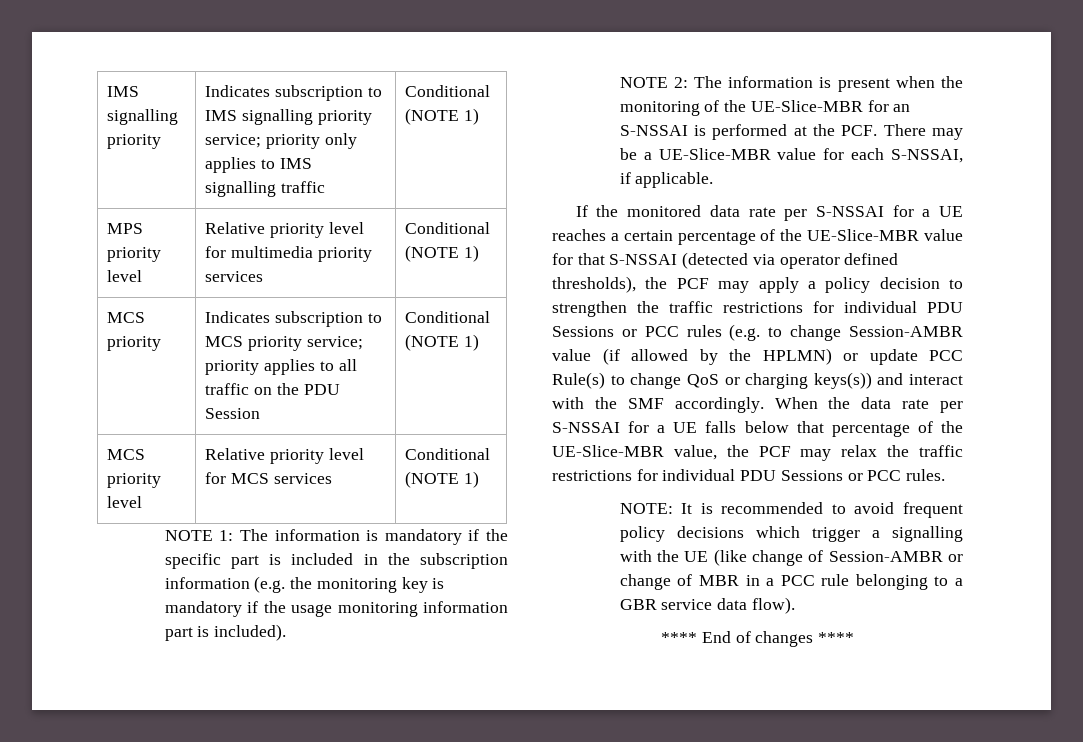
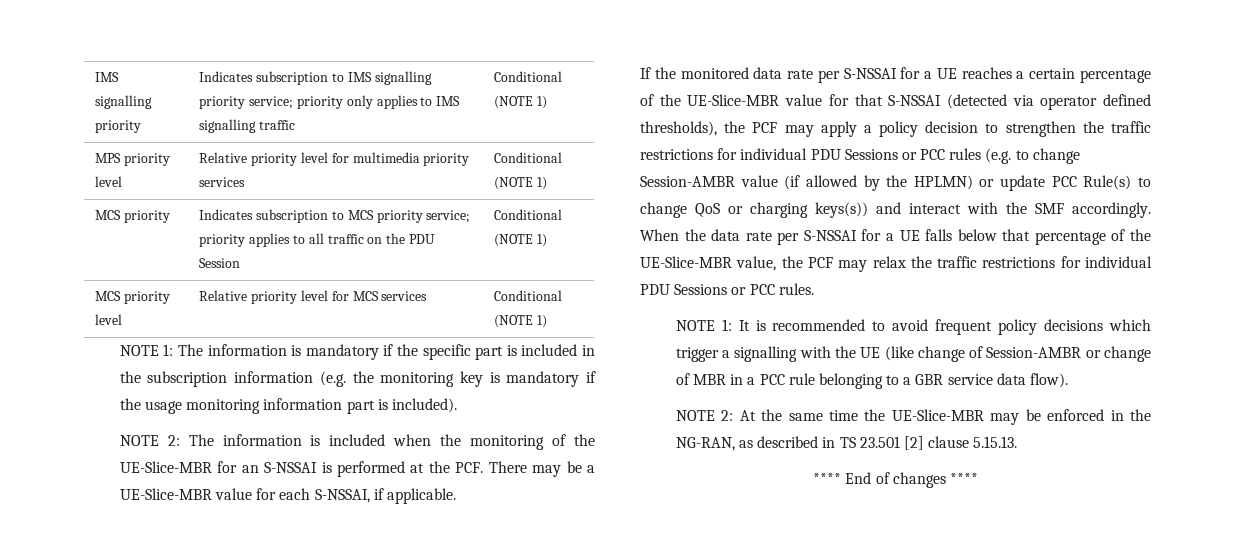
- NOTE 2: The information is present when the monitoring of the UE-Slice-MBR for an S-NSSAI is performed at the PCF. There may be a UE-Slice-MBR value for each S-NSSAI, if applicable.
+ NOTE 2: The information is included when the monitoring of the UE-Slice-MBR for an S-NSSAI is performed at the PCF. There may be a UE-Slice-MBR value for each S-NSSAI, if applicable.
- NOTE: It is recommended to avoid frequent policy decisions which trigger a signalling with the UE (like change of Session-AMBR or change of MBR in a PCC rule belonging to a GBR service data flow).
+ NOTE 1: It is recommended to avoid frequent policy decisions which trigger a signalling with the UE (like change of Session-AMBR or change of MBR in a PCC rule belonging to a GBR service data flow).
+ NOTE 2: At the same time the UE-Slice-MBR may be enforced in the NG-RAN, as described in TS 23.501 [2] clause 5.15.13.

